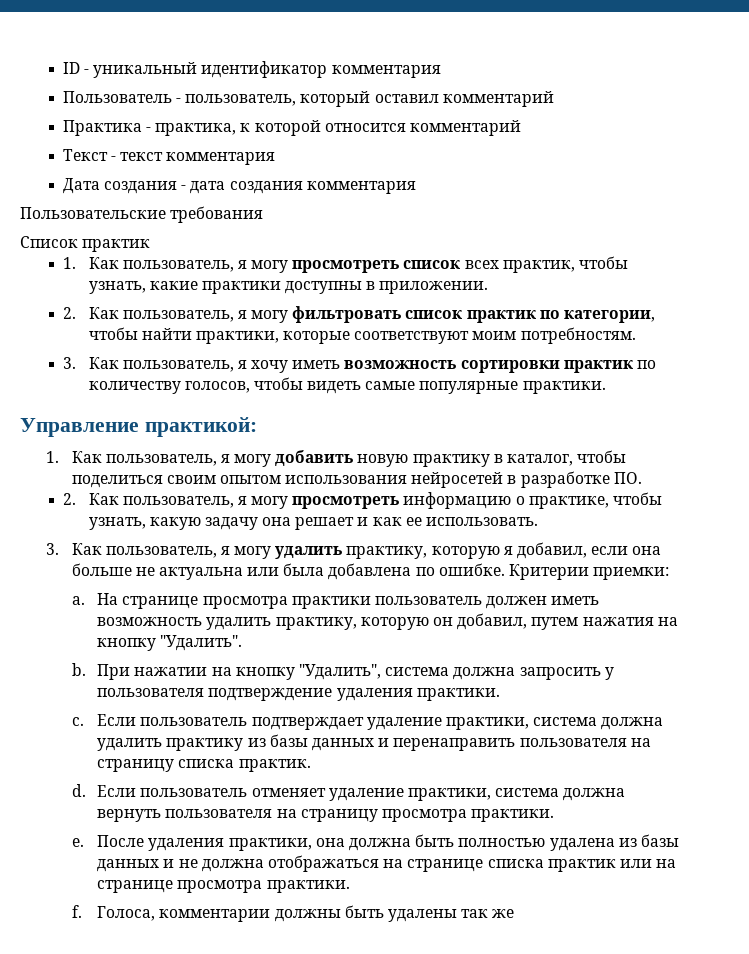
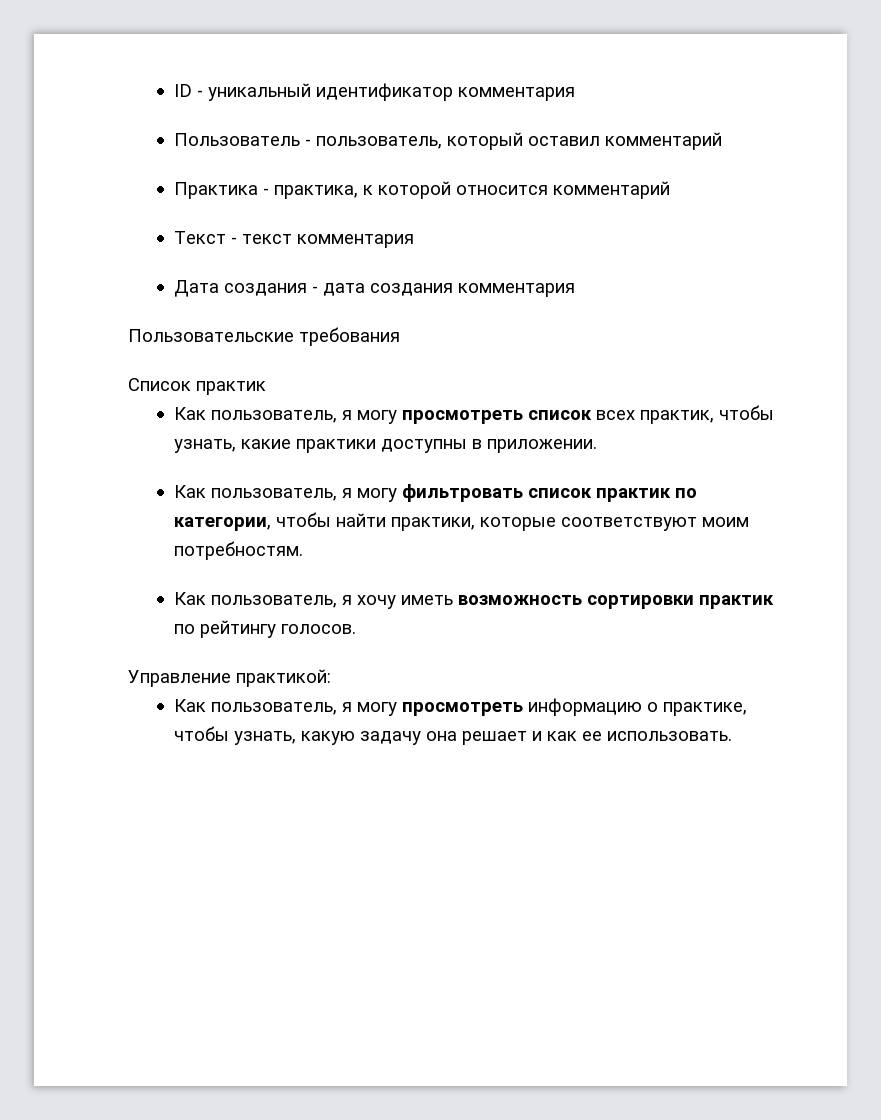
- 1. Как пользователь, я могу просмотреть список всех практик, чтобы узнать, какие практики доступны в приложении.
+ Как пользователь, я могу просмотреть список всех практик, чтобы узнать, какие практики доступны в приложении.
- 2. Как пользователь, я могу фильтровать список практик по категории, чтобы найти практики, которые соответствуют моим потребностям.
+ Как пользователь, я могу фильтровать список практик по категории, чтобы найти практики, которые соответствуют моим потребностям.
- 3. Как пользователь, я хочу иметь возможность сортировки практик по количеству голосов, чтобы видеть самые популярные практики.
+ Как пользователь, я хочу иметь возможность сортировки практик по рейтингу голосов.
  Управление практикой:
- 1. Как пользователь, я могу добавить новую практику в каталог, чтобы поделиться своим опытом использования нейросетей в разработке ПО.
- 2. Как пользователь, я могу просмотреть информацию о практике, чтобы узнать, какую задачу она решает и как ее использовать.
+ Как пользователь, я могу просмотреть информацию о практике, чтобы узнать, какую задачу она решает и как ее использовать.
- 3. Как пользователь, я могу удалить практику, которую я добавил, если она больше не актуальна или была добавлена по ошибке. Критерии приемки:
- a. На странице просмотра практики пользователь должен иметь возможность удалить практику, которую он добавил, путем нажатия на кнопку "Удалить".
- b. При нажатии на кнопку "Удалить", система должна запросить у пользователя подтверждение удаления практики.
- c. Если пользователь подтверждает удаление практики, система должна удалить практику из базы данных и перенаправить пользователя на страницу списка практик.
- d. Если пользователь отменяет удаление практики, система должна вернуть пользователя на страницу просмотра практики.
- e. После удаления практики, она должна быть полностью удалена из базы данных и не должна отображаться на странице списка практик или на странице просмотра практики.
- f. Голоса, комментарии должны быть удалены так же

